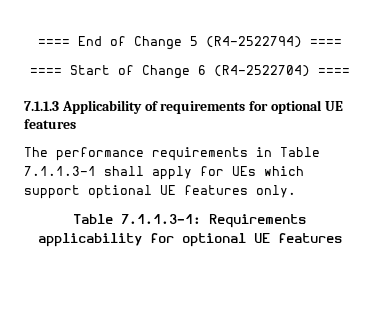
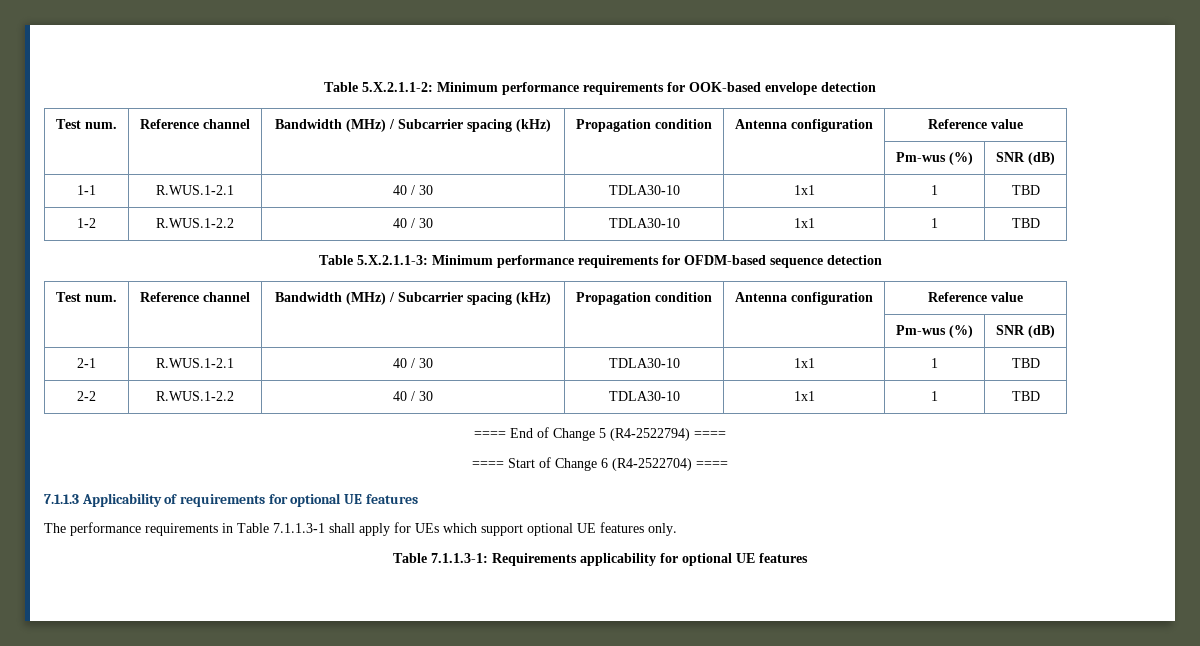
+ Table 5.X.2.1.1-2: Minimum performance requirements for OOK-based envelope detection
+ Test num. | Reference channel | Bandwidth (MHz) / Subcarrier spacing (kHz) | Propagation condition | Antenna configuration | Reference value
+ | | | | | Pm-wus (%) | SNR (dB)
+ 1-1 | R.WUS.1-2.1 | 40 / 30 | TDLA30-10 | 1x1 | 1 | TBD
+ 1-2 | R.WUS.1-2.2 | 40 / 30 | TDLA30-10 | 1x1 | 1 | TBD
+ Table 5.X.2.1.1-3: Minimum performance requirements for OFDM-based sequence detection
+ Test num. | Reference channel | Bandwidth (MHz) / Subcarrier spacing (kHz) | Propagation condition | Antenna configuration | Reference value
+ | | | | | Pm-wus (%) | SNR (dB)
+ 2-1 | R.WUS.1-2.1 | 40 / 30 | TDLA30-10 | 1x1 | 1 | TBD
+ 2-2 | R.WUS.1-2.2 | 40 / 30 | TDLA30-10 | 1x1 | 1 | TBD

